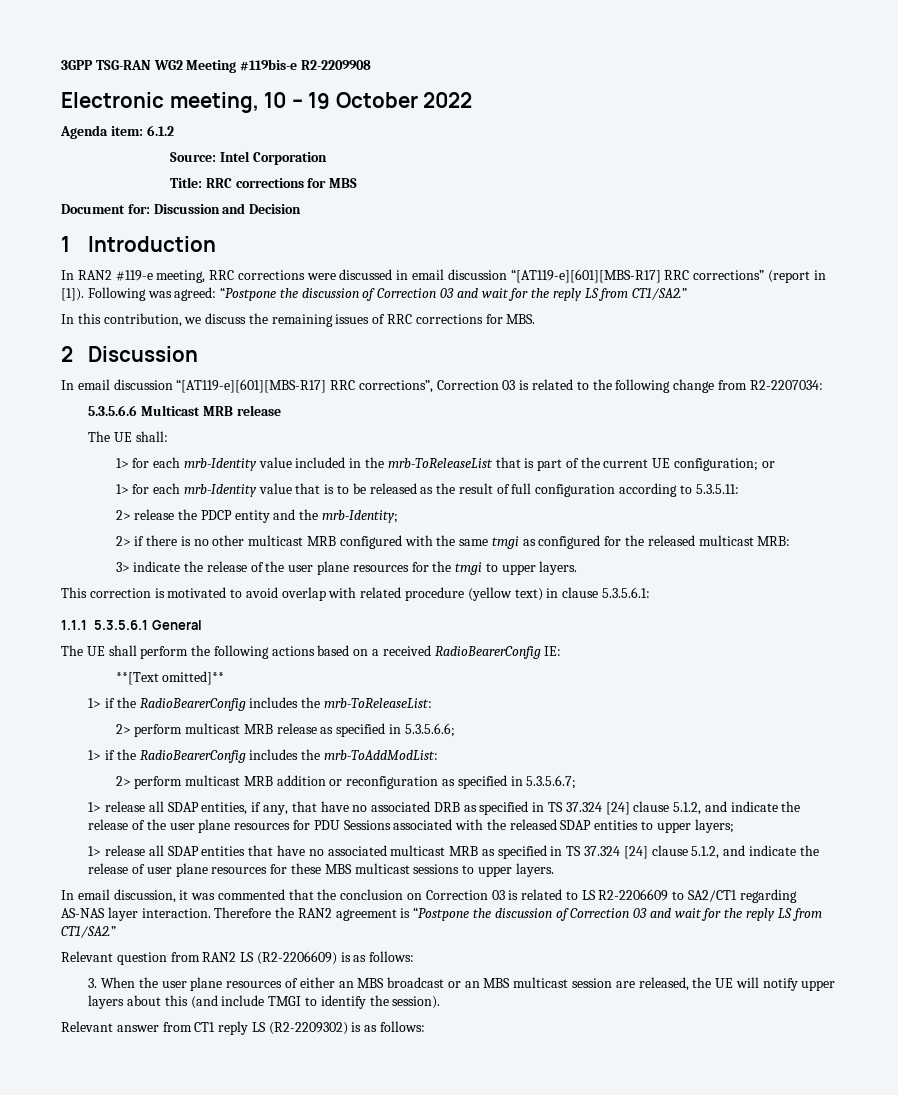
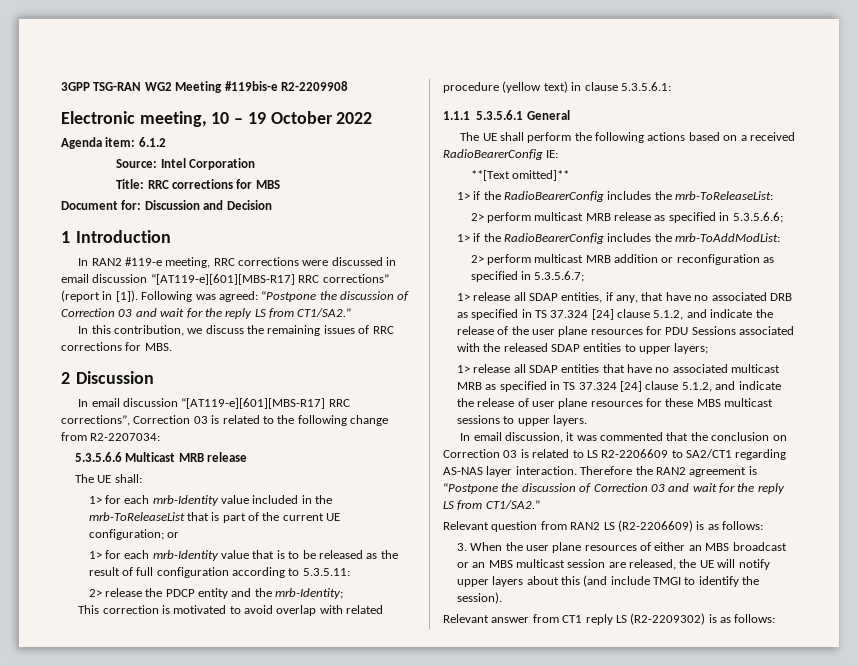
- 2> if there is no other multicast MRB configured with the same tmgi as configured for the released multicast MRB:
- 3> indicate the release of the user plane resources for the tmgi to upper layers.

